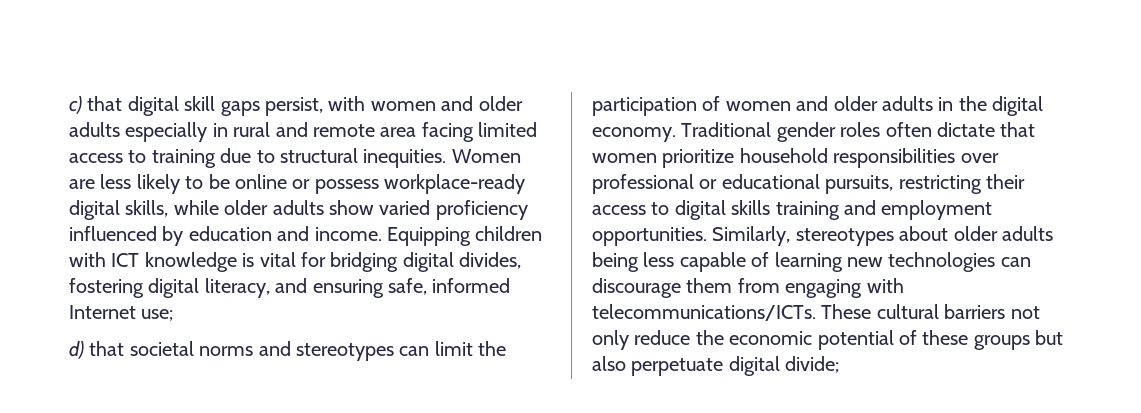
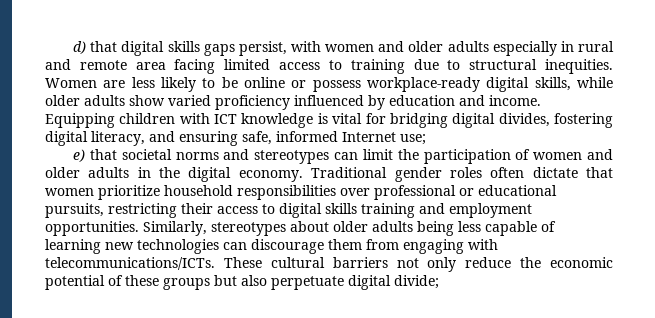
- c) that digital skill gaps persist, with women and older adults especially in rural and remote area facing limited access to training due to structural inequities.
+ d) that digital skills gaps persist, with women and older adults especially in rural and remote area facing limited access to training due to structural inequities.
- d) that societal norms and stereotypes can limit the participation of women and older adults in the digital economy.
+ e) that societal norms and stereotypes can limit the participation of women and older adults in the digital economy.

